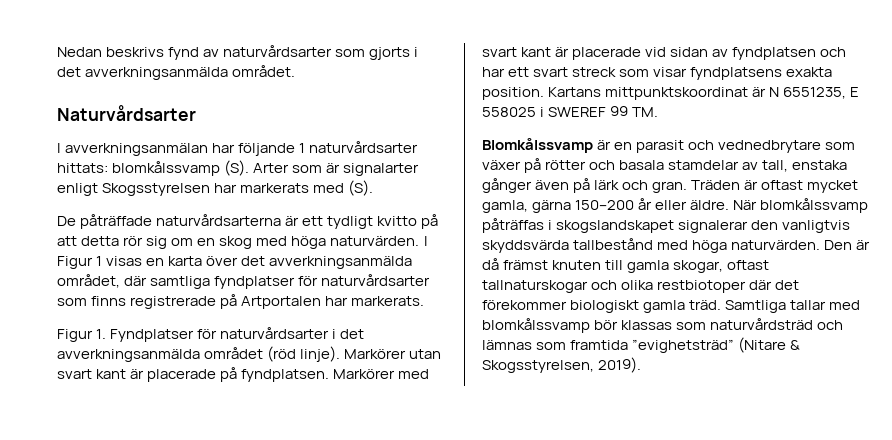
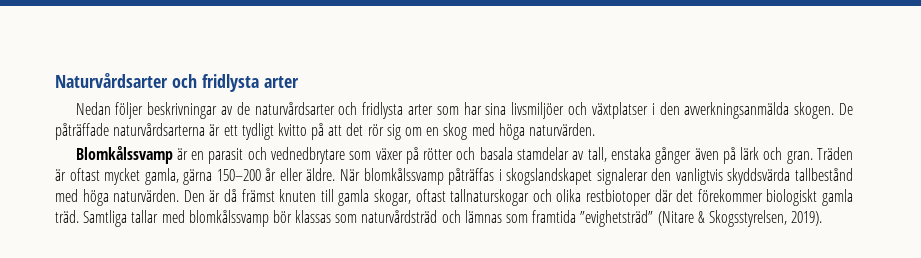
- Nedan beskrivs fynd av naturvårdsarter som gjorts i det avverkningsanmälda området.
- Naturvårdsarter
- I avverkningsanmälan har följande 1 naturvårdsarter hittats: blomkålssvamp (S). Arter som är signalarter enligt Skogsstyrelsen har markerats med (S).
- De påträffade naturvårdsarterna är ett tydligt kvitto på att detta rör sig om en skog med höga naturvärden. I Figur 1 visas en karta över det avverkningsanmälda området, där samtliga fyndplatser för naturvårdsarter som finns registrerade på Artportalen har markerats.
- Figur 1. Fyndplatser för naturvårdsarter i det avverkningsanmälda området (röd linje). Markörer utan svart kant är placerade på fyndplatsen. Markörer med svart kant är placerade vid sidan av fyndplatsen och har ett svart streck som visar fyndplatsens exakta position. Kartans mittpunktskoordinat är N 6551235, E 558025 i SWEREF 99 TM.
+ Naturvårdsarter och fridlysta arter
+ Nedan följer beskrivningar av de naturvårdsarter och fridlysta arter som har sina livsmiljöer och växtplatser i den avverkningsanmälda skogen. De påträffade naturvårdsarterna är ett tydligt kvitto på att det rör sig om en skog med höga naturvärden.

